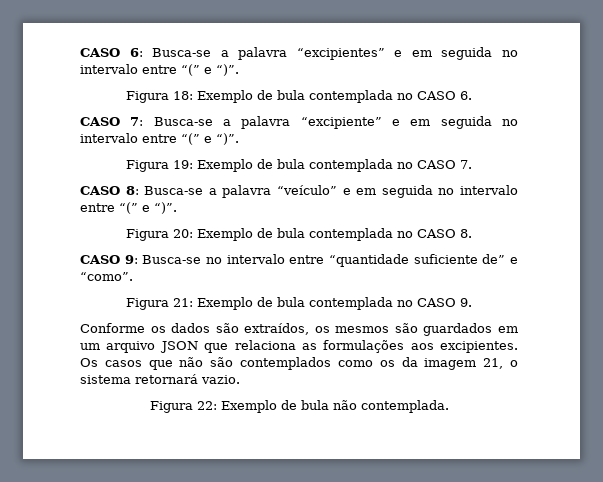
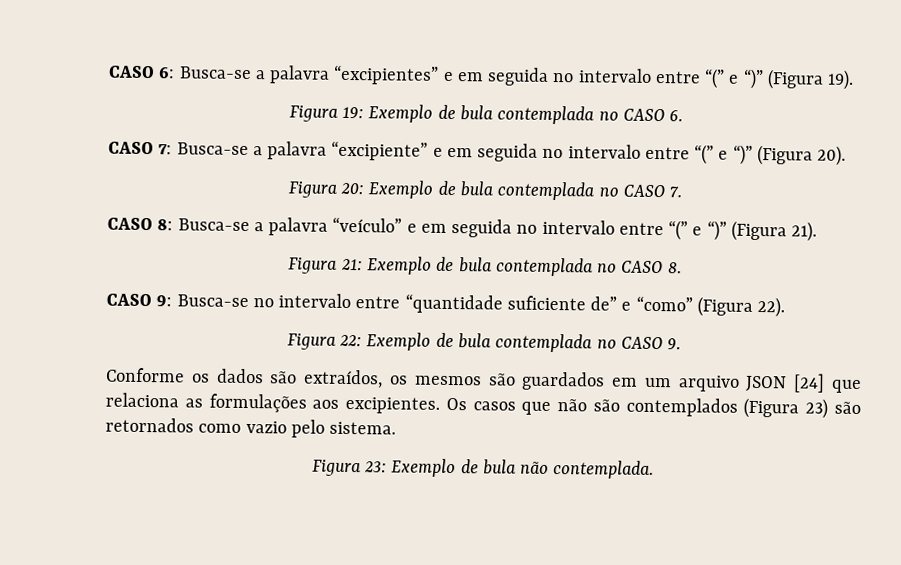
- CASO 6: Busca-se a palavra “excipientes” e em seguida no intervalo entre “(” e “)”.
- Figura 18: Exemplo de bula contemplada no CASO 6.
+ CASO 6: Busca-se a palavra “excipientes” e em seguida no intervalo entre “(” e “)” (Figura 19).
+ Figura 19: Exemplo de bula contemplada no CASO 6.
- CASO 7: Busca-se a palavra “excipiente” e em seguida no intervalo entre “(” e “)”.
- Figura 19: Exemplo de bula contemplada no CASO 7.
+ CASO 7: Busca-se a palavra “excipiente” e em seguida no intervalo entre “(” e “)” (Figura 20).
+ Figura 20: Exemplo de bula contemplada no CASO 7.
- CASO 8: Busca-se a palavra “veículo” e em seguida no intervalo entre “(” e “)”.
- Figura 20: Exemplo de bula contemplada no CASO 8.
+ CASO 8: Busca-se a palavra “veículo” e em seguida no intervalo entre “(” e “)” (Figura 21).
+ Figura 21: Exemplo de bula contemplada no CASO 8.
- CASO 9: Busca-se no intervalo entre “quantidade suficiente de” e “como”.
- Figura 21: Exemplo de bula contemplada no CASO 9.
+ CASO 9: Busca-se no intervalo entre “quantidade suficiente de” e “como” (Figura 22).
+ Figura 22: Exemplo de bula contemplada no CASO 9.
- Conforme os dados são extraídos, os mesmos são guardados em um arquivo JSON que relaciona as formulações aos excipientes.
+ Conforme os dados são extraídos, os mesmos são guardados em um arquivo JSON [24] que relaciona as formulações aos excipientes.
- Os casos que não são contemplados como os da imagem 21, o sistema retornará vazio.
- Figura 22: Exemplo de bula não contemplada.
+ Os casos que não são contemplados (Figura 23) são retornados como vazio pelo sistema.
+ Figura 23: Exemplo de bula não contemplada.

